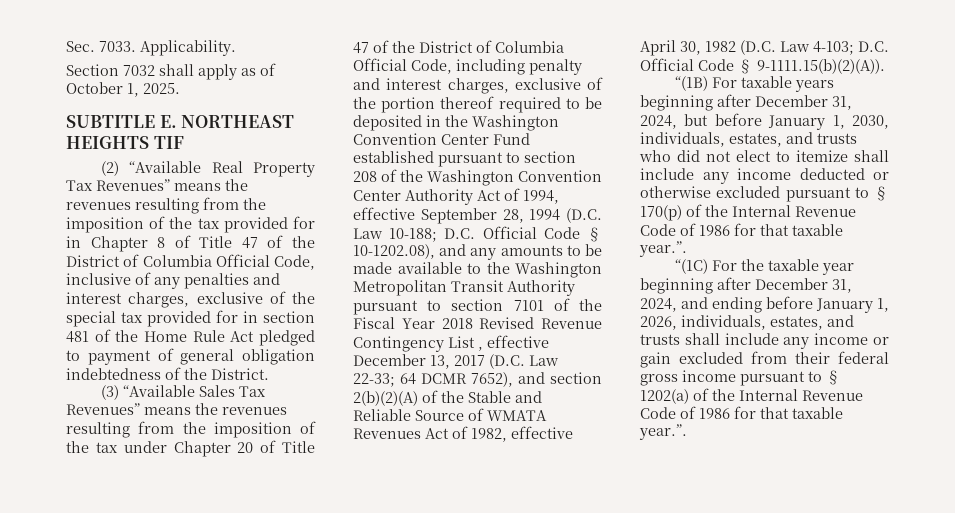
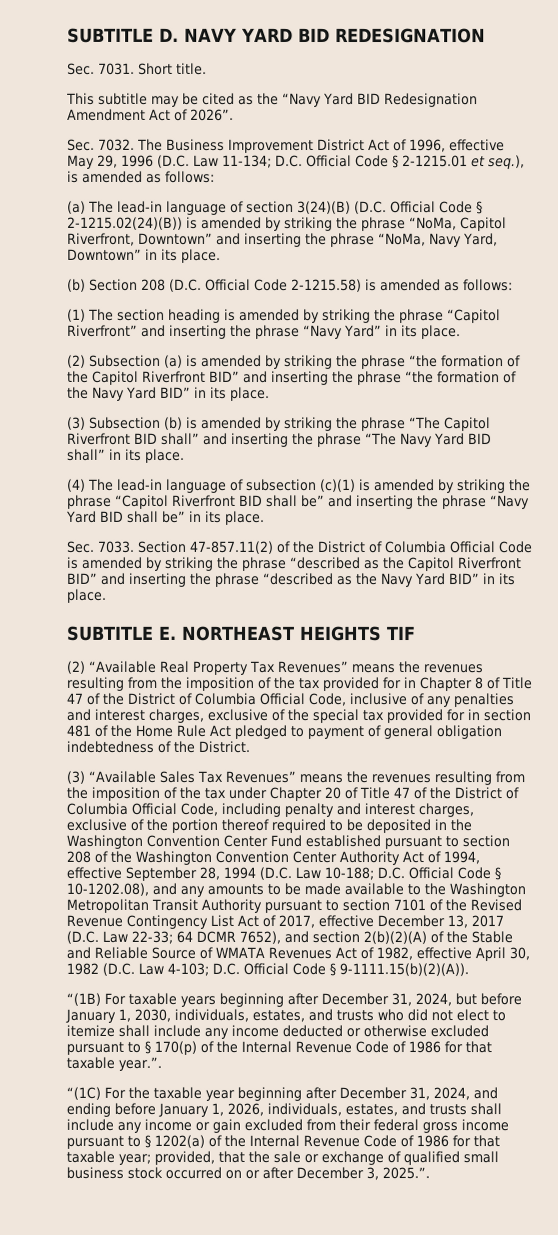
- Sec. 7033. Applicability.
- Section 7032 shall apply as of October 1, 2025.
+ SUBTITLE D. NAVY YARD BID REDESIGNATION
+ Sec. 7031. Short title.
+ This subtitle may be cited as the “Navy Yard BID Redesignation Amendment Act of 2026”.
+ Sec. 7032. The Business Improvement District Act of 1996, effective May 29, 1996 (D.C. Law 11-134; D.C. Official Code § 2-1215.01 et seq.), is amended as follows:
+ (a) The lead-in language of section 3(24)(B) (D.C. Official Code § 2-1215.02(24)(B)) is amended by striking the phrase “NoMa, Capitol Riverfront, Downtown” and inserting the phrase “NoMa, Navy Yard, Downtown” in its place.
+ (b) Section 208 (D.C. Official Code 2-1215.58) is amended as follows:
+ (1) The section heading is amended by striking the phrase “Capitol Riverfront” and inserting the phrase “Navy Yard” in its place.
+ (2) Subsection (a) is amended by striking the phrase “the formation of the Capitol Riverfront BID” and inserting the phrase “the formation of the Navy Yard BID” in its place.
+ (3) Subsection (b) is amended by striking the phrase “The Capitol Riverfront BID shall” and inserting the phrase “The Navy Yard BID shall” in its place.
+ (4) The lead-in language of subsection (c)(1) is amended by striking the phrase “Capitol Riverfront BID shall be” and inserting the phrase “Navy Yard BID shall be” in its place.
+ Sec. 7033. Section 47-857.11(2) of the District of Columbia Official Code is amended by striking the phrase “described as the Capitol Riverfront BID” and inserting the phrase “described as the Navy Yard BID” in its place.
- D.C. Official Code § 10-1202.08), and any amounts to be made available to the Washington Metropolitan Transit Authority pursuant to section 7101 of the Fiscal Year 2018 Revised Revenue Contingency List , effective December 13, 2017 (D.C. Law 22-33;
+ D.C. Official Code § 10-1202.08), and any amounts to be made available to the Washington Metropolitan Transit Authority pursuant to section 7101 of the Revised Revenue Contingency List Act of 2017, effective December 13, 2017 (D.C. Law 22-33;
- “(1C) For the taxable year beginning after December 31, 2024, and ending before January 1, 2026, individuals, estates, and trusts shall include any income or gain excluded from their federal gross income pursuant to § 1202(a) of the Internal Revenue Code of 1986 for that taxable year.”.
+ “(1C) For the taxable year beginning after December 31, 2024, and ending before January 1, 2026, individuals, estates, and trusts shall include any income or gain excluded from their federal gross income pursuant to § 1202(a) of the Internal Revenue Code of 1986 for that taxable year; provided, that the sale or exchange of qualified small business stock occurred on or after December 3, 2025.”.

